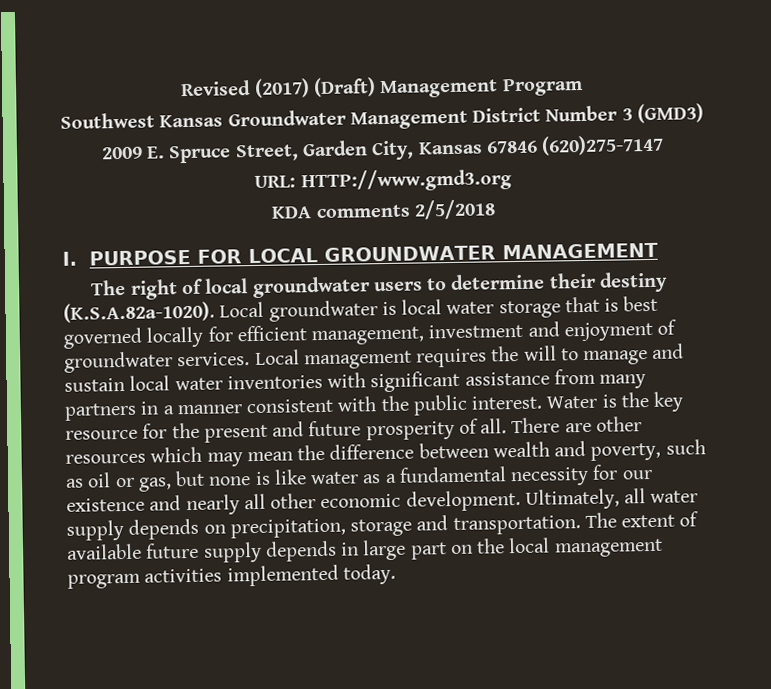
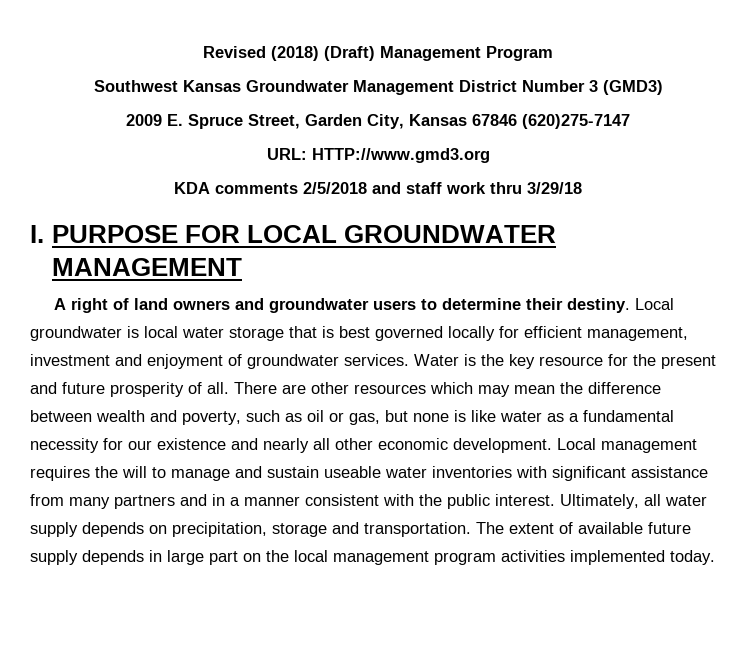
- Revised (2017) (Draft) Management Program
+ Revised (2018) (Draft) Management Program
- KDA comments 2/5/2018
+ KDA comments 2/5/2018 and staff work thru 3/29/18
- The right of local groundwater users to determine their destiny (K.S.A.82a-1020). Local groundwater is local water storage that is best governed locally for efficient management, investment and enjoyment of groundwater services.
+ A right of land owners and groundwater users to determine their destiny. Local groundwater is local water storage that is best governed locally for efficient management, investment and enjoyment of groundwater services.
- Local management requires the will to manage and sustain local water inventories with significant assistance from many partners in a manner consistent with the public interest.
+ Local management requires the will to manage and sustain useable water inventories with significant assistance from many partners and in a manner consistent with the public interest.

